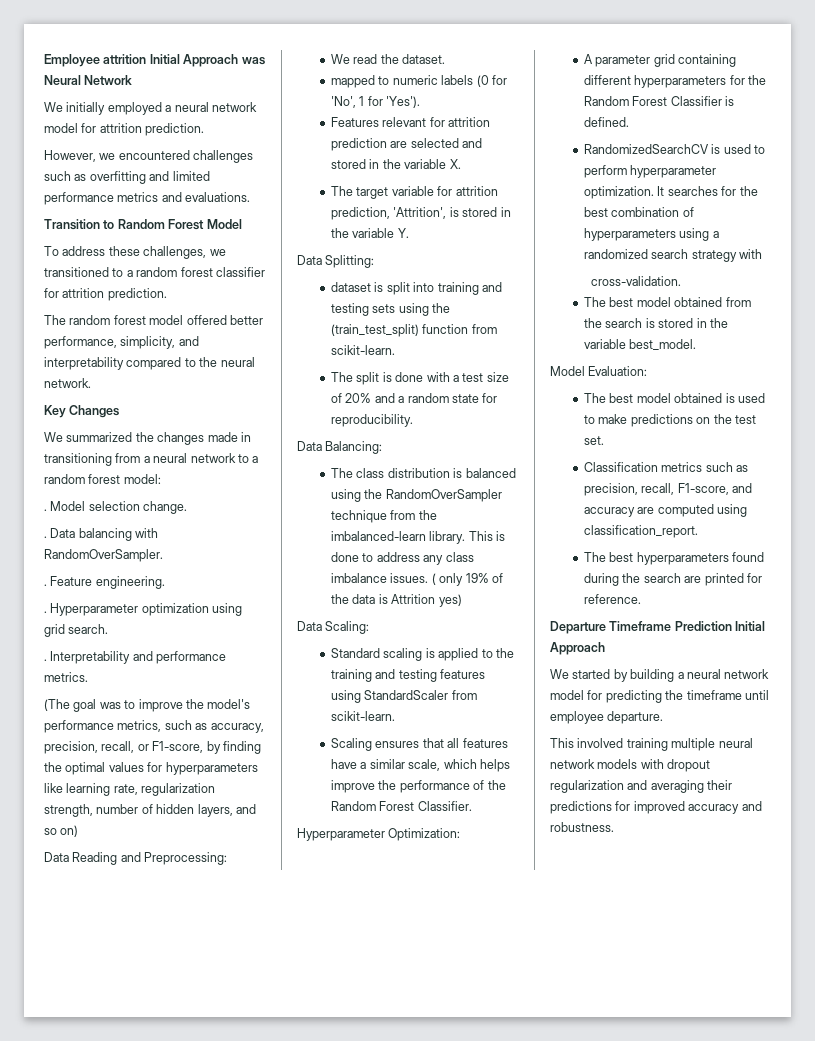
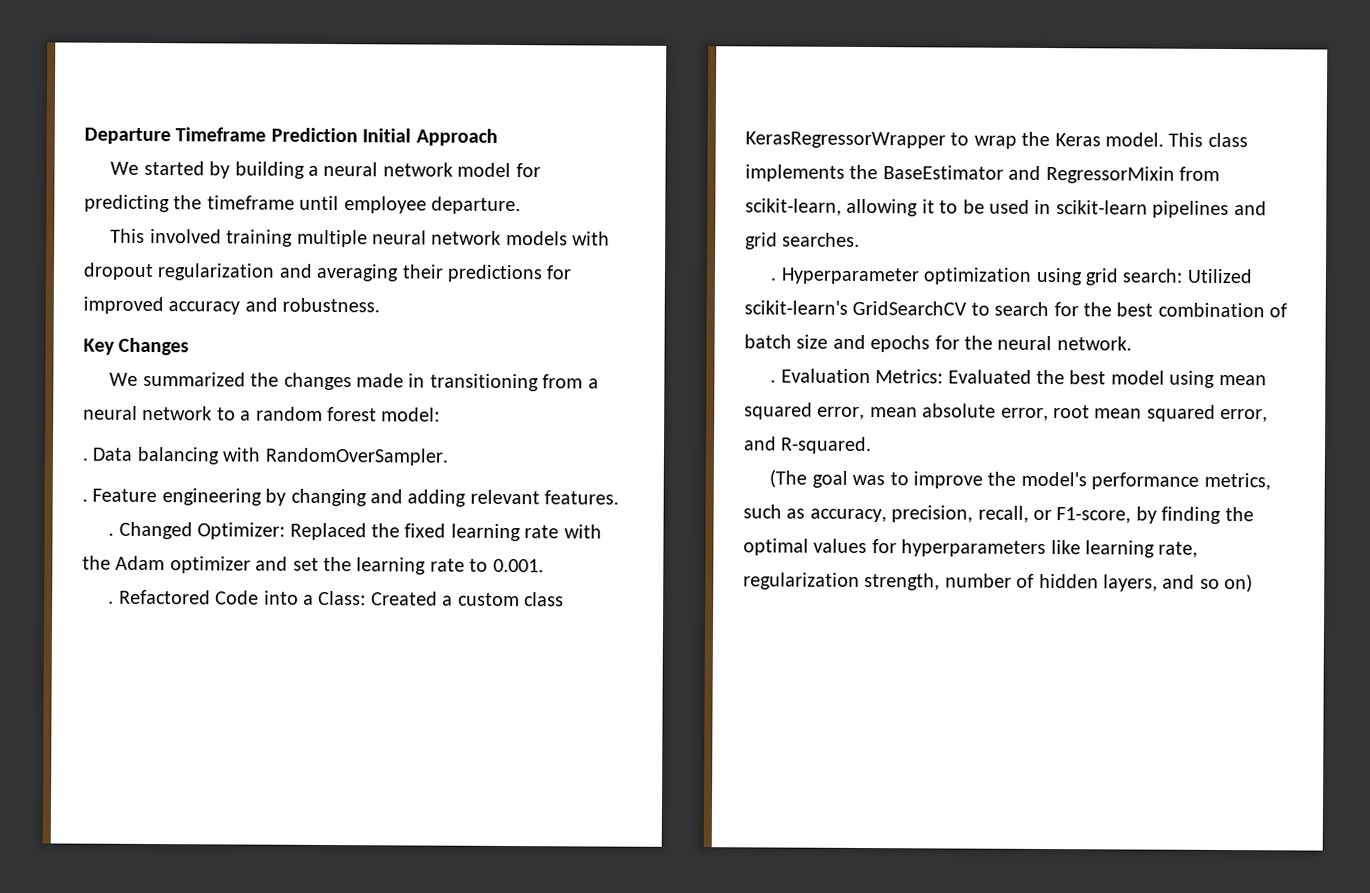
- Employee attrition Initial Approach was Neural Network
- We initially employed a neural network model for attrition prediction.
- However, we encountered challenges such as overfitting and limited performance metrics and evaluations.
- Transition to Random Forest Model
- To address these challenges, we transitioned to a random forest classifier for attrition prediction.
- The random forest model offered better performance, simplicity, and interpretability compared to the neural network.
- Key Changes
- We summarized the changes made in transitioning from a neural network to a random forest model:
- . Model selection change.
- . Data balancing with RandomOverSampler.
- . Feature engineering.
- . Hyperparameter optimization using grid search.
- . Interpretability and performance metrics.
- (The goal was to improve the model's performance metrics, such as accuracy, precision, recall, or F1-score, by finding the optimal values for hyperparameters like learning rate, regularization strength, number of hidden layers, and so on)
- Data Reading and Preprocessing:
- We read the dataset.
- mapped to numeric labels (0 for 'No', 1 for 'Yes').
- Features relevant for attrition prediction are selected and stored in the variable X.
- The target variable for attrition prediction, 'Attrition', is stored in the variable Y.
- Data Splitting:
- dataset is split into training and testing sets using the (train_test_split) function from scikit-learn.
- The split is done with a test size of 20% and a random state for reproducibility.
- Data Balancing:
- The class distribution is balanced using the RandomOverSampler technique from the imbalanced-learn library. This is done to address any class imbalance issues. ( only 19% of the data is Attrition yes)
- Data Scaling:
- Standard scaling is applied to the training and testing features using StandardScaler from scikit-learn.
- Scaling ensures that all features have a similar scale, which helps improve the performance of the Random Forest Classifier.
- Hyperparameter Optimization:
- A parameter grid containing different hyperparameters for the Random Forest Classifier is defined.
- RandomizedSearchCV is used to perform hyperparameter optimization. It searches for the best combination of hyperparameters using a randomized search strategy with
- cross-validation.
- The best model obtained from the search is stored in the variable best_model.
- Model Evaluation:
- The best model obtained is used to make predictions on the test set.
- Classification metrics such as precision, recall, F1-score, and accuracy are computed using classification_report.
- The best hyperparameters found during the search are printed for reference.
+ Key Changes
+ We summarized the changes made in transitioning from a neural network to a random forest model:
+ . Data balancing with RandomOverSampler.
+ . Feature engineering by changing and adding relevant features.
+ . Changed Optimizer: Replaced the fixed learning rate with the Adam optimizer and set the learning rate to 0.001.
+ . Refactored Code into a Class: Created a custom class KerasRegressorWrapper to wrap the Keras model. This class implements the BaseEstimator and RegressorMixin from scikit-learn, allowing it to be used in scikit-learn pipelines and grid searches.
+ . Hyperparameter optimization using grid search: Utilized scikit-learn's GridSearchCV to search for the best combination of batch size and epochs for the neural network.
+ . Evaluation Metrics: Evaluated the best model using mean squared error, mean absolute error, root mean squared error, and R-squared.
+ (The goal was to improve the model's performance metrics, such as accuracy, precision, recall, or F1-score, by finding the optimal values for hyperparameters like learning rate, regularization strength, number of hidden layers, and so on)

